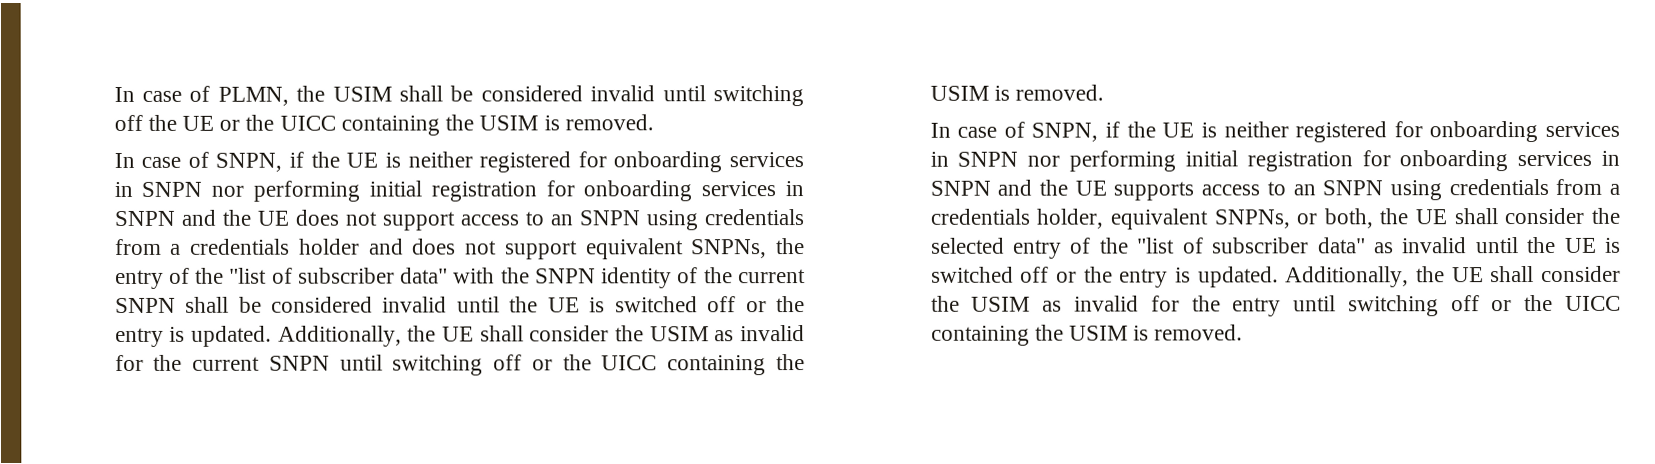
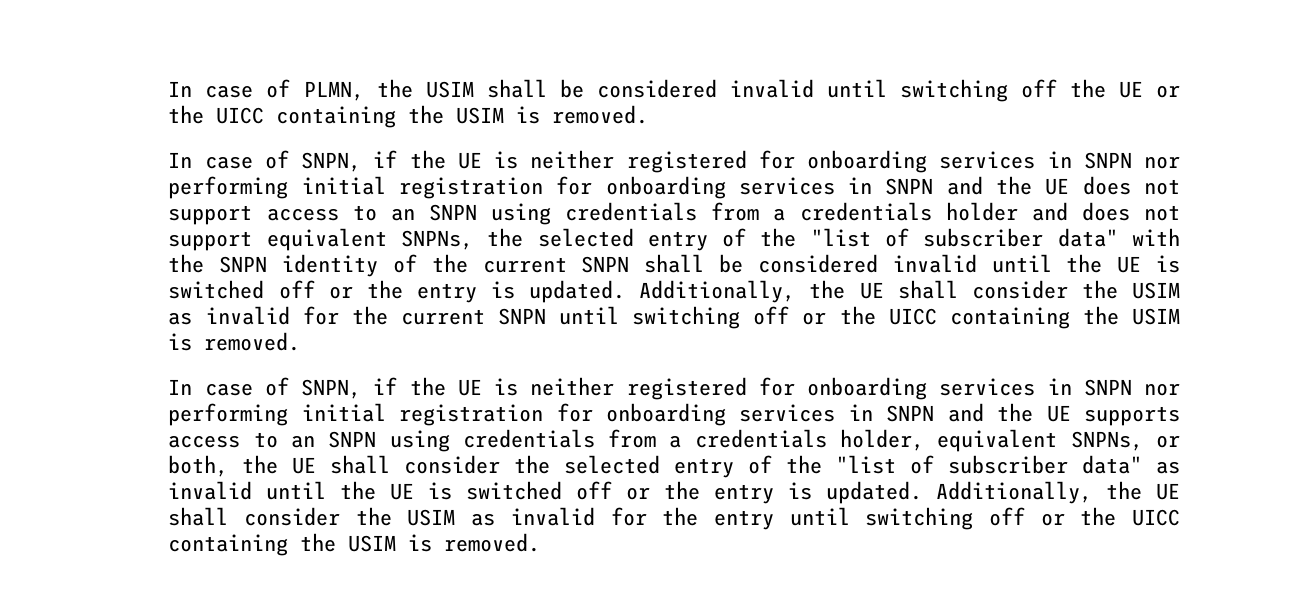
- In case of SNPN, if the UE is neither registered for onboarding services in SNPN nor performing initial registration for onboarding services in SNPN and the UE does not support access to an SNPN using credentials from a credentials holder and does not support equivalent SNPNs, the entry of the "list of subscriber data" with the SNPN identity of the current SNPN shall be considered invalid until the UE is switched off or the entry is updated.
+ In case of SNPN, if the UE is neither registered for onboarding services in SNPN nor performing initial registration for onboarding services in SNPN and the UE does not support access to an SNPN using credentials from a credentials holder and does not support equivalent SNPNs, the selected entry of the "list of subscriber data" with the SNPN identity of the current SNPN shall be considered invalid until the UE is switched off or the entry is updated.

